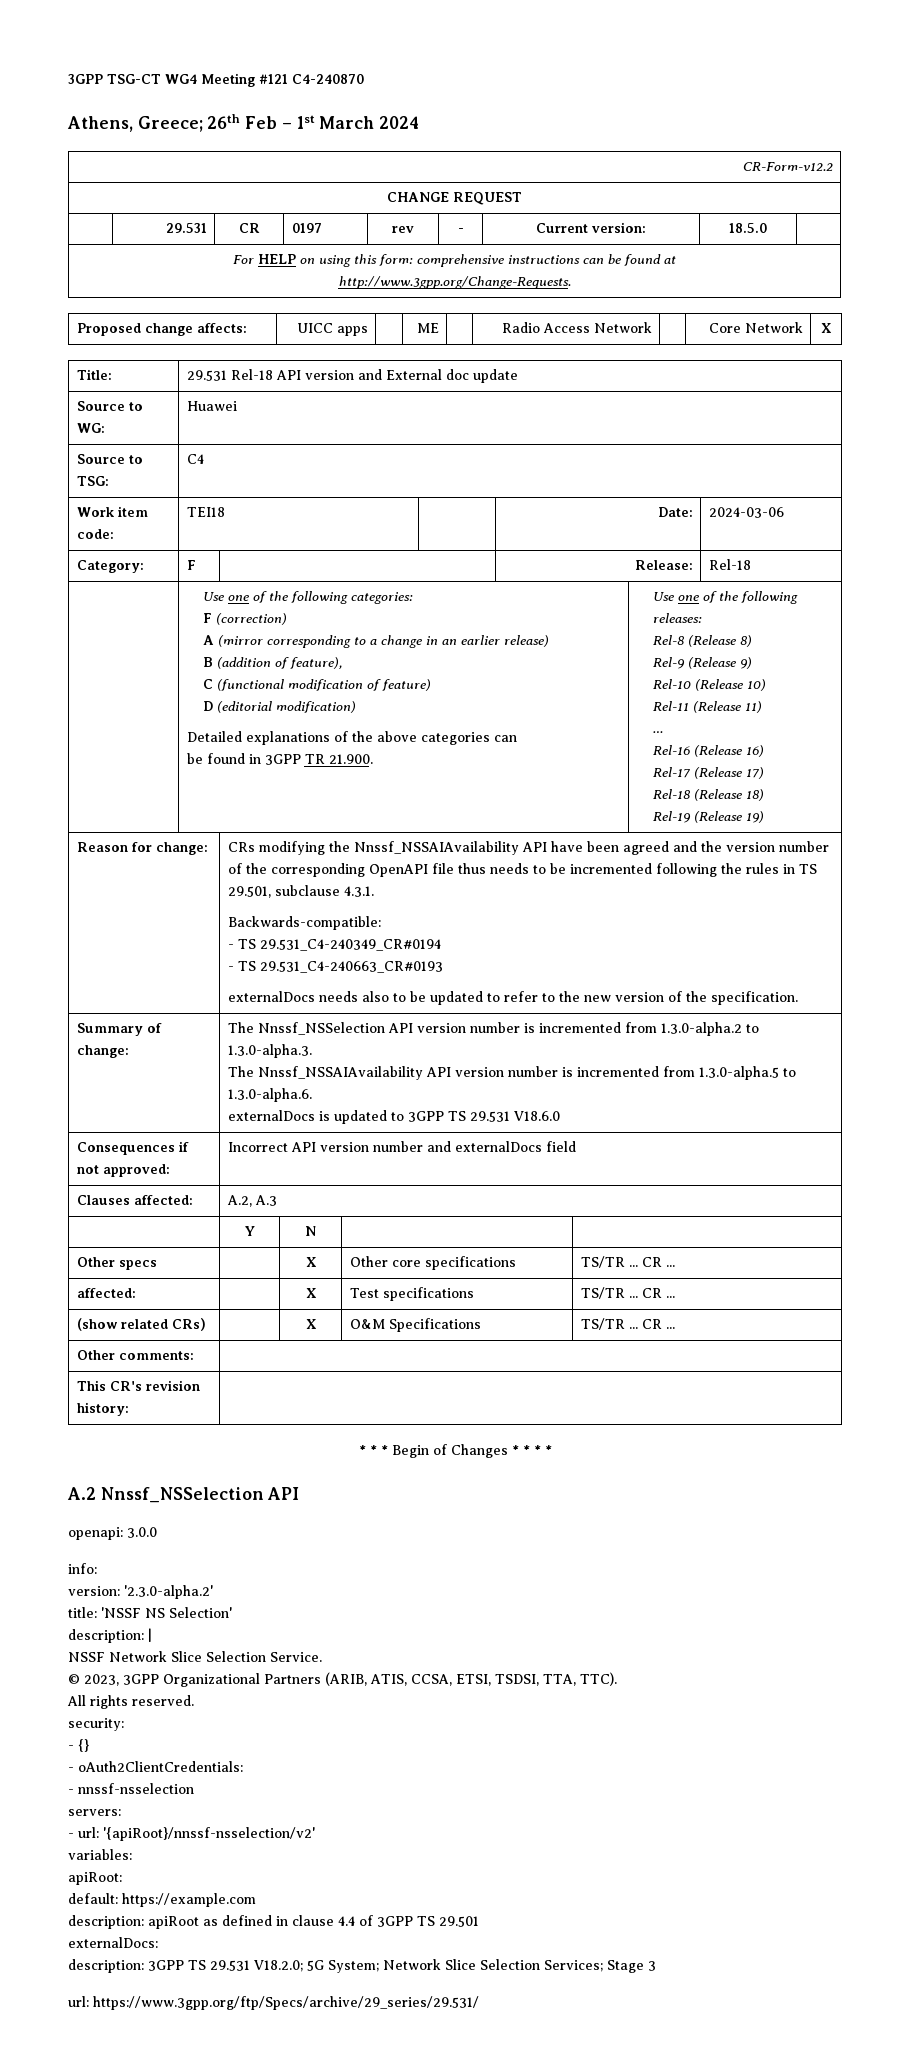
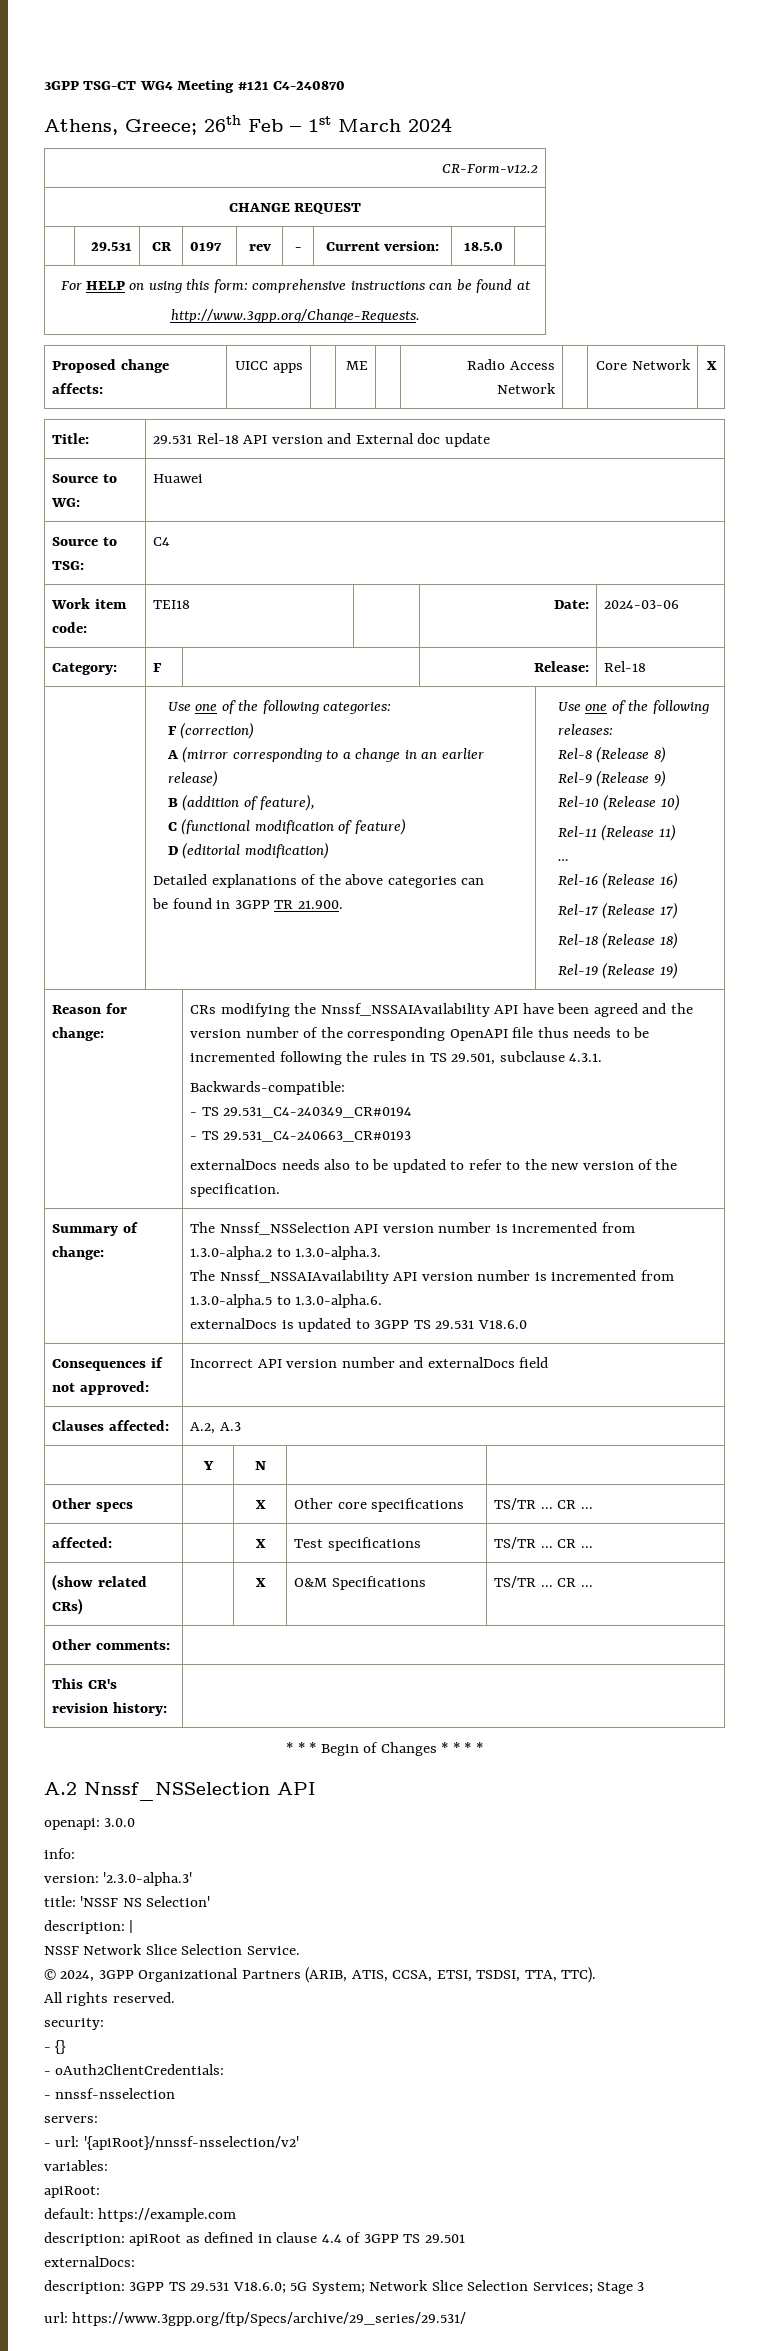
- version: '2.3.0-alpha.2'
+ version: '2.3.0-alpha.3'
- © 2023, 3GPP Organizational Partners (ARIB, ATIS, CCSA, ETSI, TSDSI, TTA, TTC).
+ © 2024, 3GPP Organizational Partners (ARIB, ATIS, CCSA, ETSI, TSDSI, TTA, TTC).
- description: 3GPP TS 29.531 V18.2.0; 5G System; Network Slice Selection Services; Stage 3
+ description: 3GPP TS 29.531 V18.6.0; 5G System; Network Slice Selection Services; Stage 3

